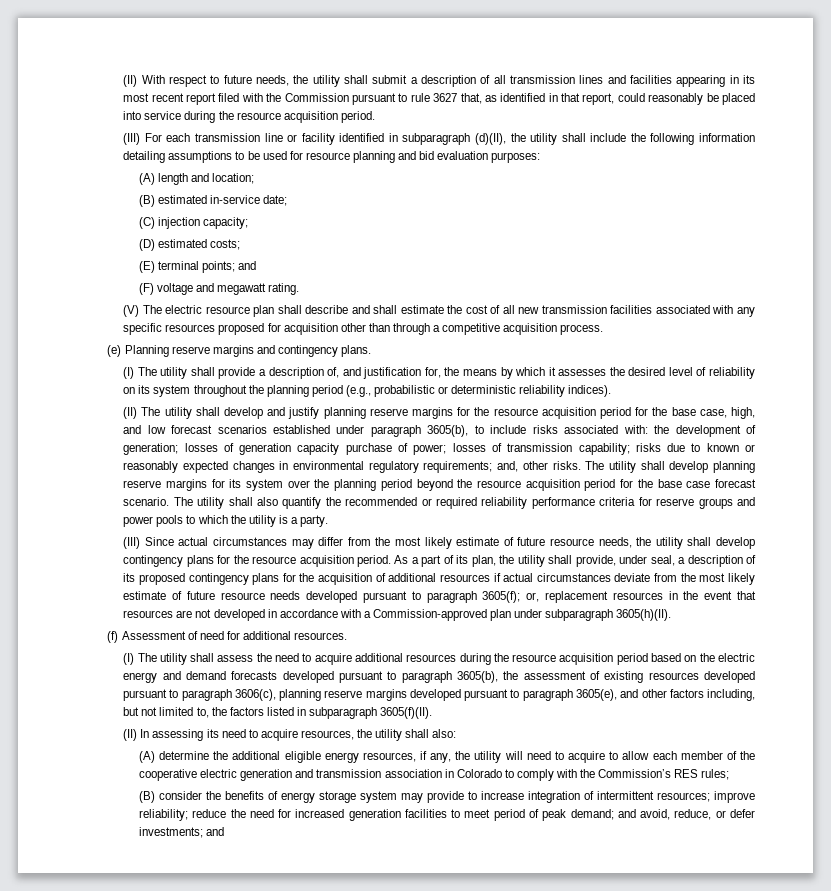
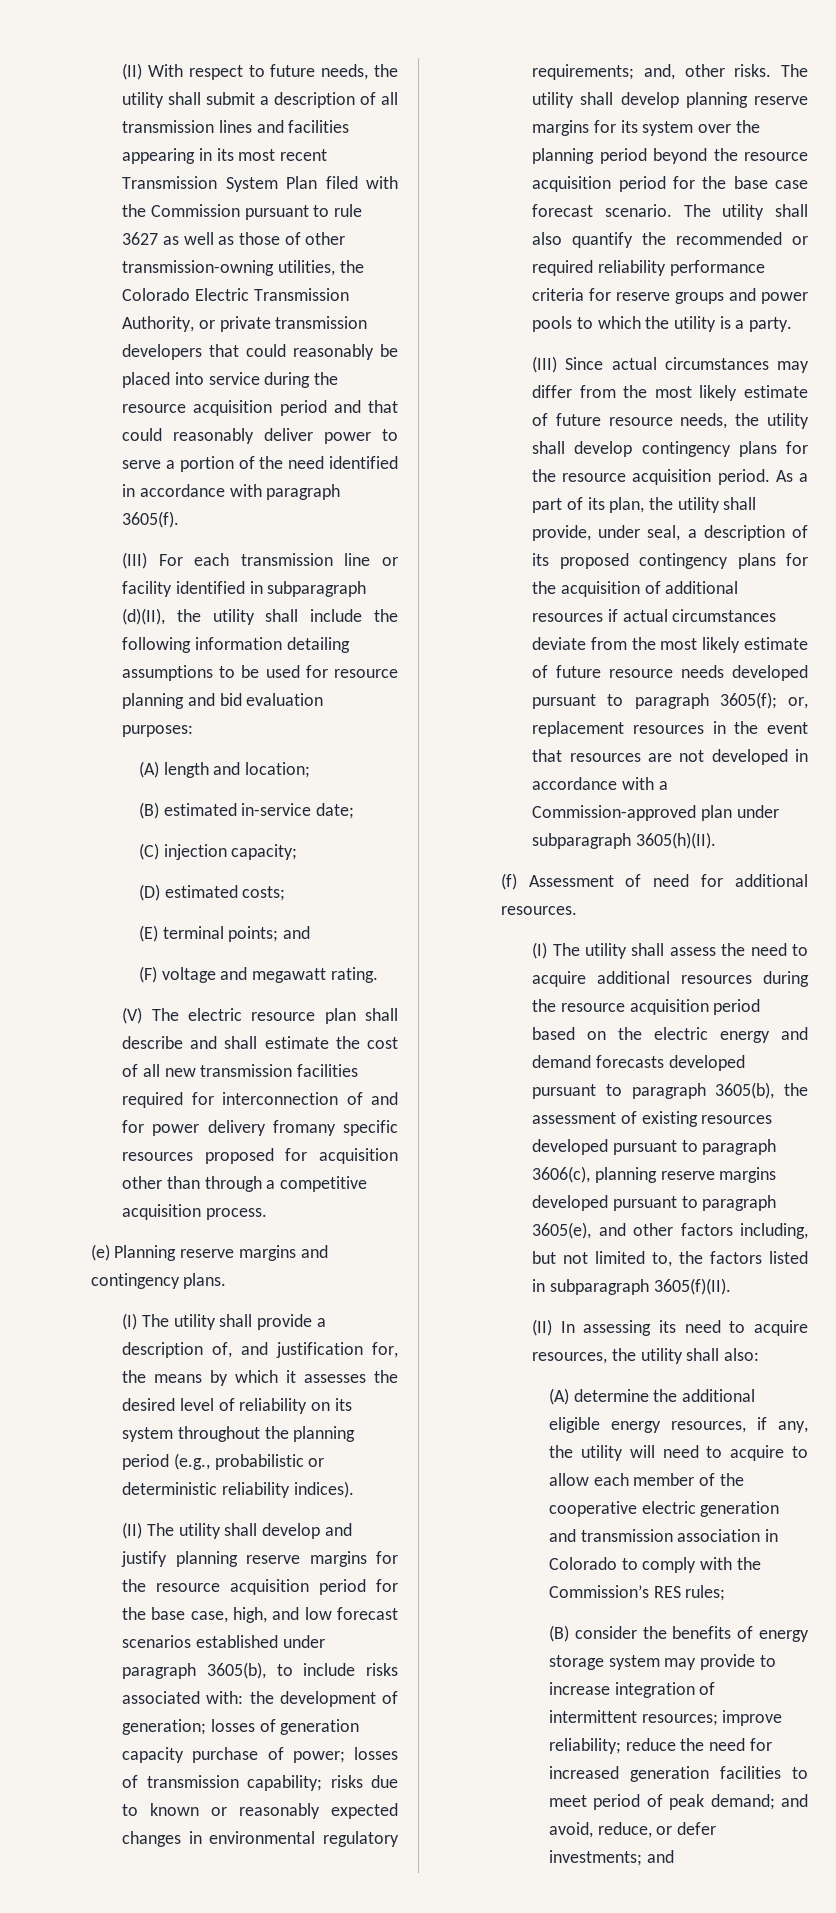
- (II) With respect to future needs, the utility shall submit a description of all transmission lines and facilities appearing in its most recent report filed with the Commission pursuant to rule 3627 that, as identified in that report, could reasonably be placed into service during the resource acquisition period.
+ (II) With respect to future needs, the utility shall submit a description of all transmission lines and facilities appearing in its most recent Transmission System Plan filed with the Commission pursuant to rule 3627 as well as those of other transmission-owning utilities, the Colorado Electric Transmission Authority, or private transmission developers that could reasonably be placed into service during the resource acquisition period and that could reasonably deliver power to serve a portion of the need identified in accordance with paragraph 3605(f).
- (V) The electric resource plan shall describe and shall estimate the cost of all new transmission facilities associated with any specific resources proposed for acquisition other than through a competitive acquisition process.
+ (V) The electric resource plan shall describe and shall estimate the cost of all new transmission facilities required for interconnection of and for power delivery fromany specific resources proposed for acquisition other than through a competitive acquisition process.

